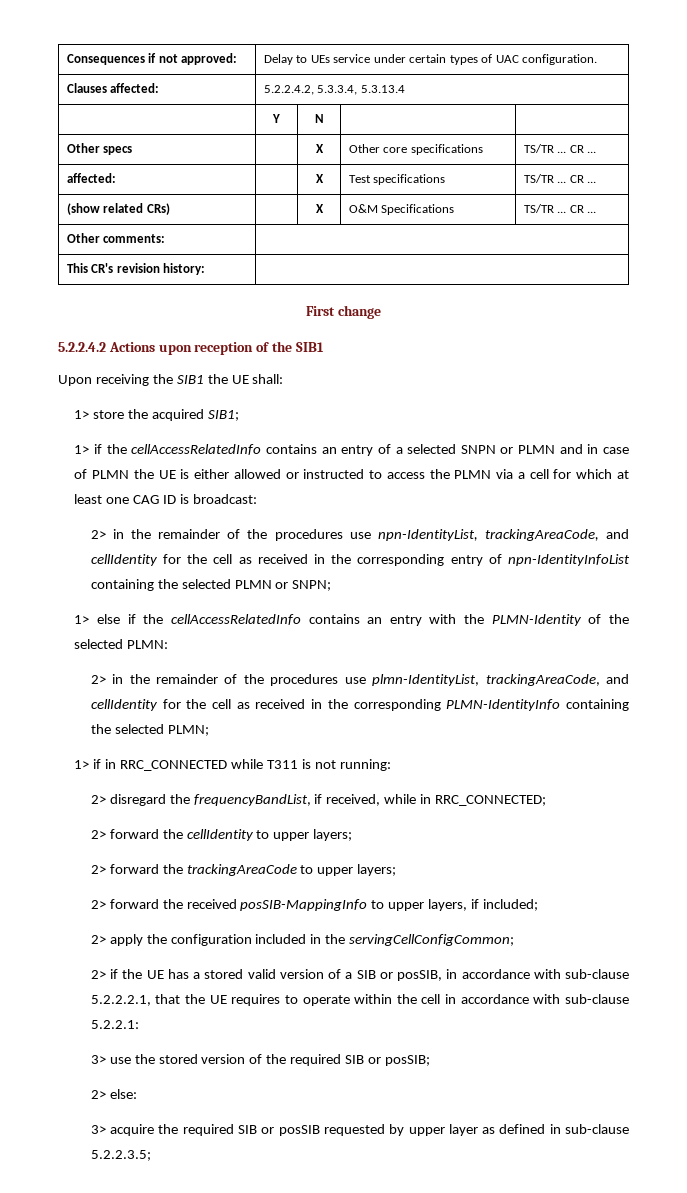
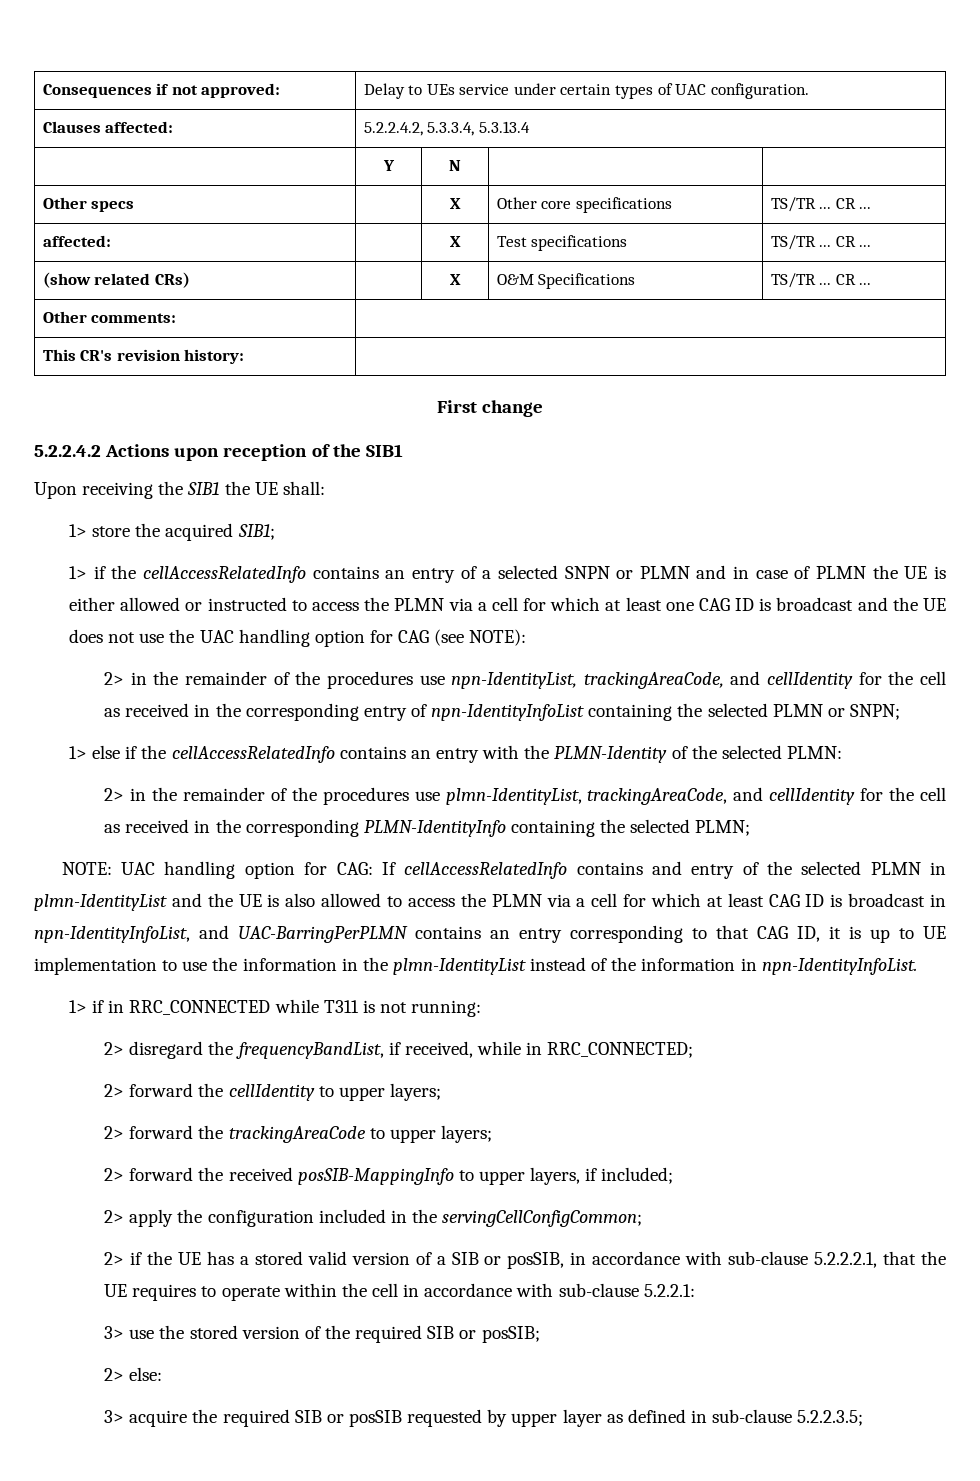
- 1> if the cellAccessRelatedInfo contains an entry of a selected SNPN or PLMN and in case of PLMN the UE is either allowed or instructed to access the PLMN via a cell for which at least one CAG ID is broadcast:
+ 1> if the cellAccessRelatedInfo contains an entry of a selected SNPN or PLMN and in case of PLMN the UE is either allowed or instructed to access the PLMN via a cell for which at least one CAG ID is broadcast and the UE does not use the UAC handling option for CAG (see NOTE):
+ NOTE: UAC handling option for CAG: If cellAccessRelatedInfo contains and entry of the selected PLMN in plmn-IdentityList and the UE is also allowed to access the PLMN via a cell for which at least CAG ID is broadcast in npn-IdentityInfoList, and UAC-BarringPerPLMN contains an entry corresponding to that CAG ID, it is up to UE implementation to use the information in the plmn-IdentityList instead of the information in npn-IdentityInfoList.

